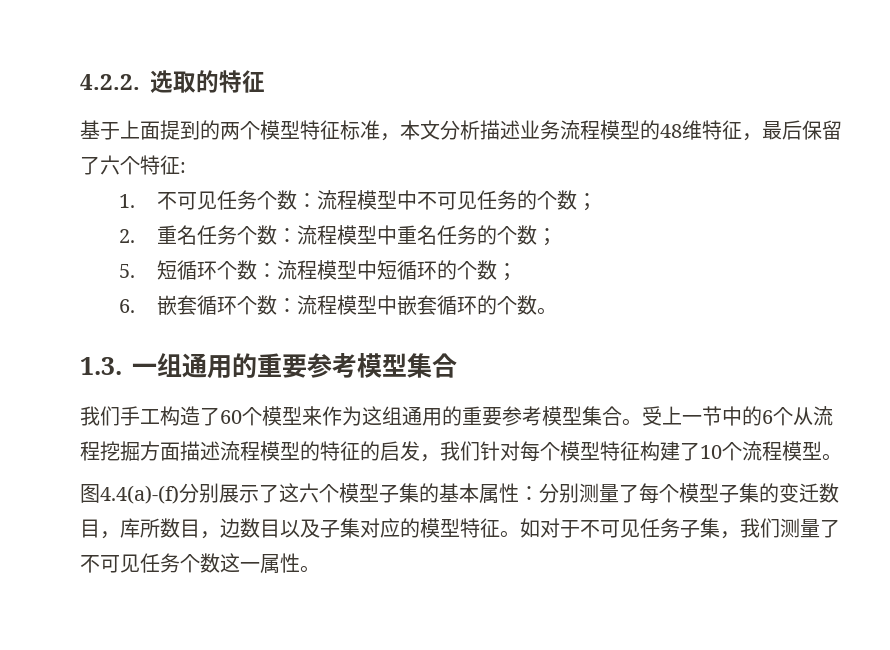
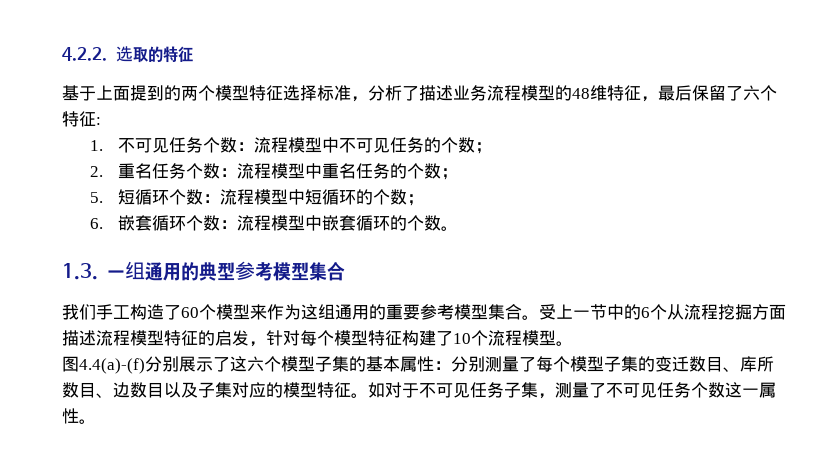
- 基于上面提到的两个模型特征标准，本文分析描述业务流程模型的48维特征，最后保留了六个特征:
+ 基于上面提到的两个模型特征选择标准，分析了描述业务流程模型的48维特征，最后保留了六个特征:
- 1.3.一组通用的重要参考模型集合
+ 1.3.一组通用的典型参考模型集合
- 受上一节中的6个从流程挖掘方面描述流程模型的特征的启发，我们针对每个模型特征构建了10个流程模型。
+ 受上一节中的6个从流程挖掘方面描述流程模型特征的启发，针对每个模型特征构建了10个流程模型。
- 图4.4(a)-(f)分别展示了这六个模型子集的基本属性：分别测量了每个模型子集的变迁数目，库所数目，边数目以及子集对应的模型特征。
+ 图4.4(a)-(f)分别展示了这六个模型子集的基本属性：分别测量了每个模型子集的变迁数目、库所数目、边数目以及子集对应的模型特征。
- 如对于不可见任务子集，我们测量了不可见任务个数这一属性。
+ 如对于不可见任务子集，测量了不可见任务个数这一属性。

